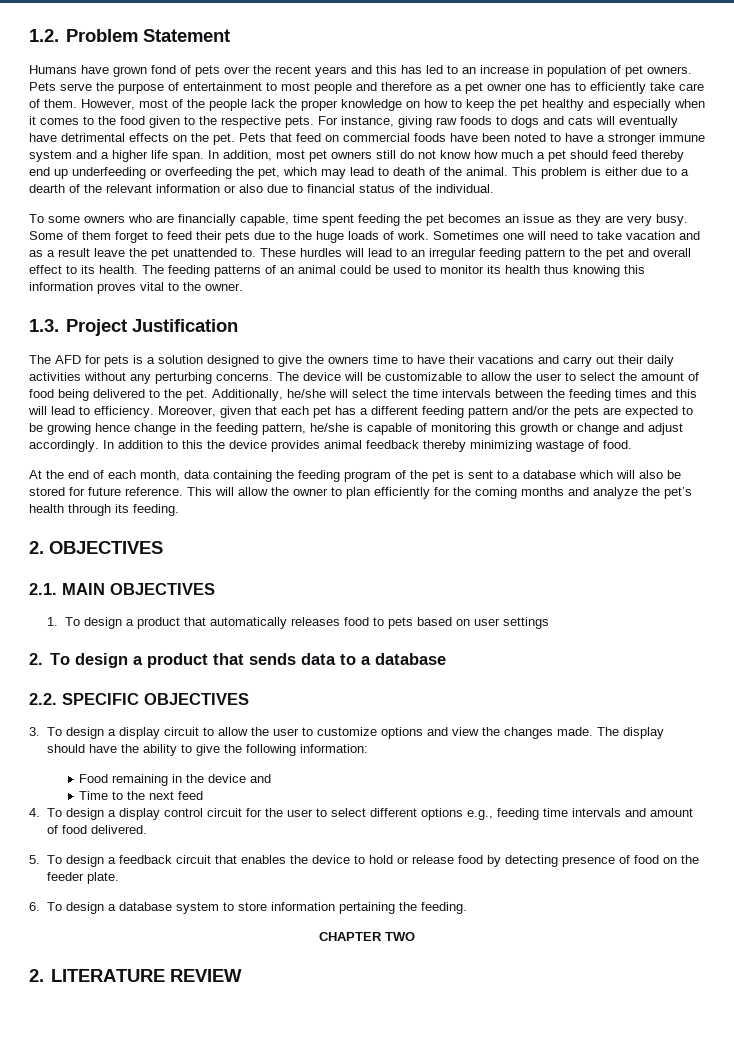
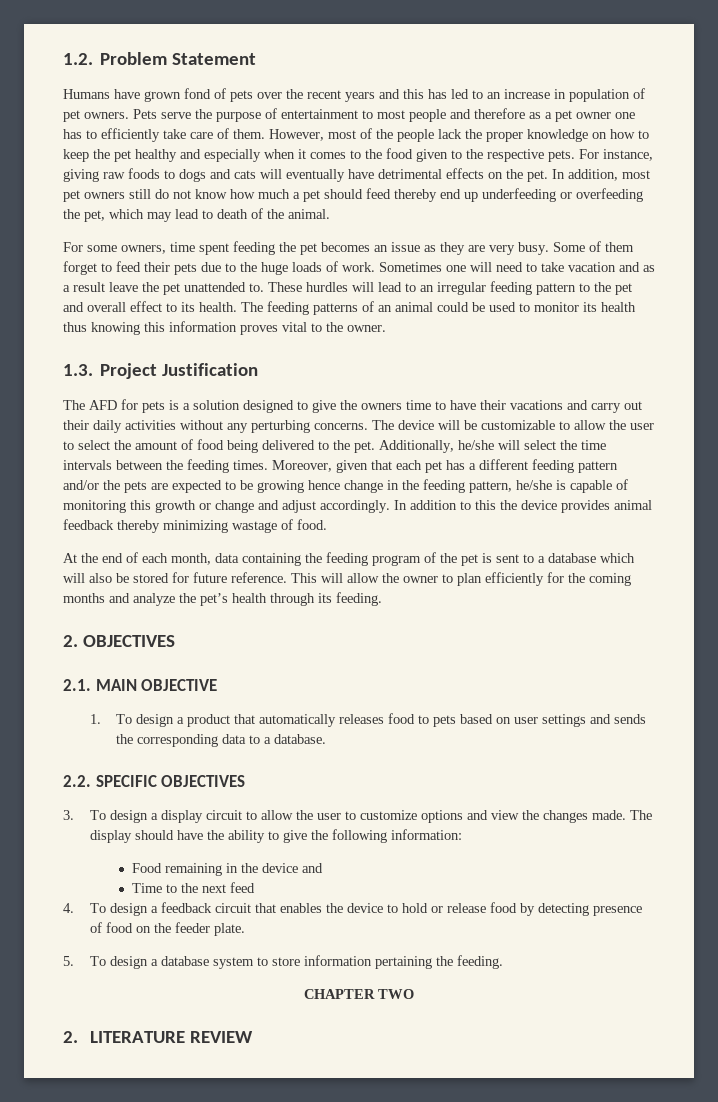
- Pets that feed on commercial foods have been noted to have a stronger immune system and a higher life span.
- In addition, most pet owners still do not know how much a pet should feed thereby end up underfeeding or overfeeding the pet, which may lead to death of the animal. This problem is either due to a dearth of the relevant information or also due to financial status of the individual.
- To some owners who are financially capable, time spent feeding the pet becomes an issue as they are very busy.
+ In addition, most pet owners still do not know how much a pet should feed thereby end up underfeeding or overfeeding the pet, which may lead to death of the animal.
+ For some owners, time spent feeding the pet becomes an issue as they are very busy.
- Additionally, he/she will select the time intervals between the feeding times and this will lead to efficiency.
+ Additionally, he/she will select the time intervals between the feeding times.
- 2.1. MAIN OBJECTIVES
+ 2.1. MAIN OBJECTIVE
- 1. To design a product that automatically releases food to pets based on user settings
- 2. To design a product that sends data to a database
+ 1. To design a product that automatically releases food to pets based on user settings and sends the corresponding data to a database.
- 4. To design a display control circuit for the user to select different options e.g., feeding time intervals and amount of food delivered.
- 5. To design a feedback circuit that enables the device to hold or release food by detecting presence of food on the feeder plate.
+ 4. To design a feedback circuit that enables the device to hold or release food by detecting presence of food on the feeder plate.
- 6. To design a database system to store information pertaining the feeding.
+ 5. To design a database system to store information pertaining the feeding.

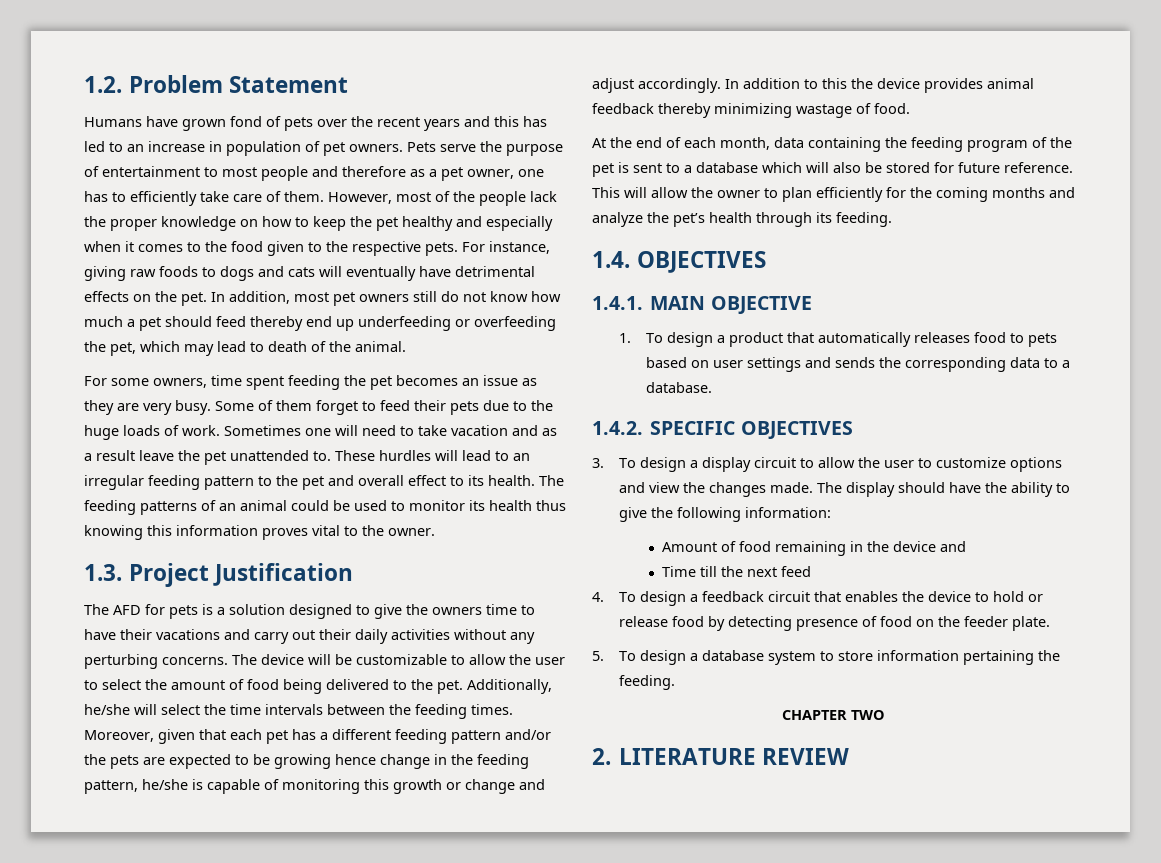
- Pets serve the purpose of entertainment to most people and therefore as a pet owner one has to efficiently take care of them.
+ Pets serve the purpose of entertainment to most people and therefore as a pet owner, one has to efficiently take care of them.
- 2. OBJECTIVES
- 2.1. MAIN OBJECTIVE
+ 1.4. OBJECTIVES
+ 1.4.1. MAIN OBJECTIVE
- 2.2. SPECIFIC OBJECTIVES
+ 1.4.2. SPECIFIC OBJECTIVES
- Food remaining in the device and
+ Amount of food remaining in the device and
- Time to the next feed
+ Time till the next feed

